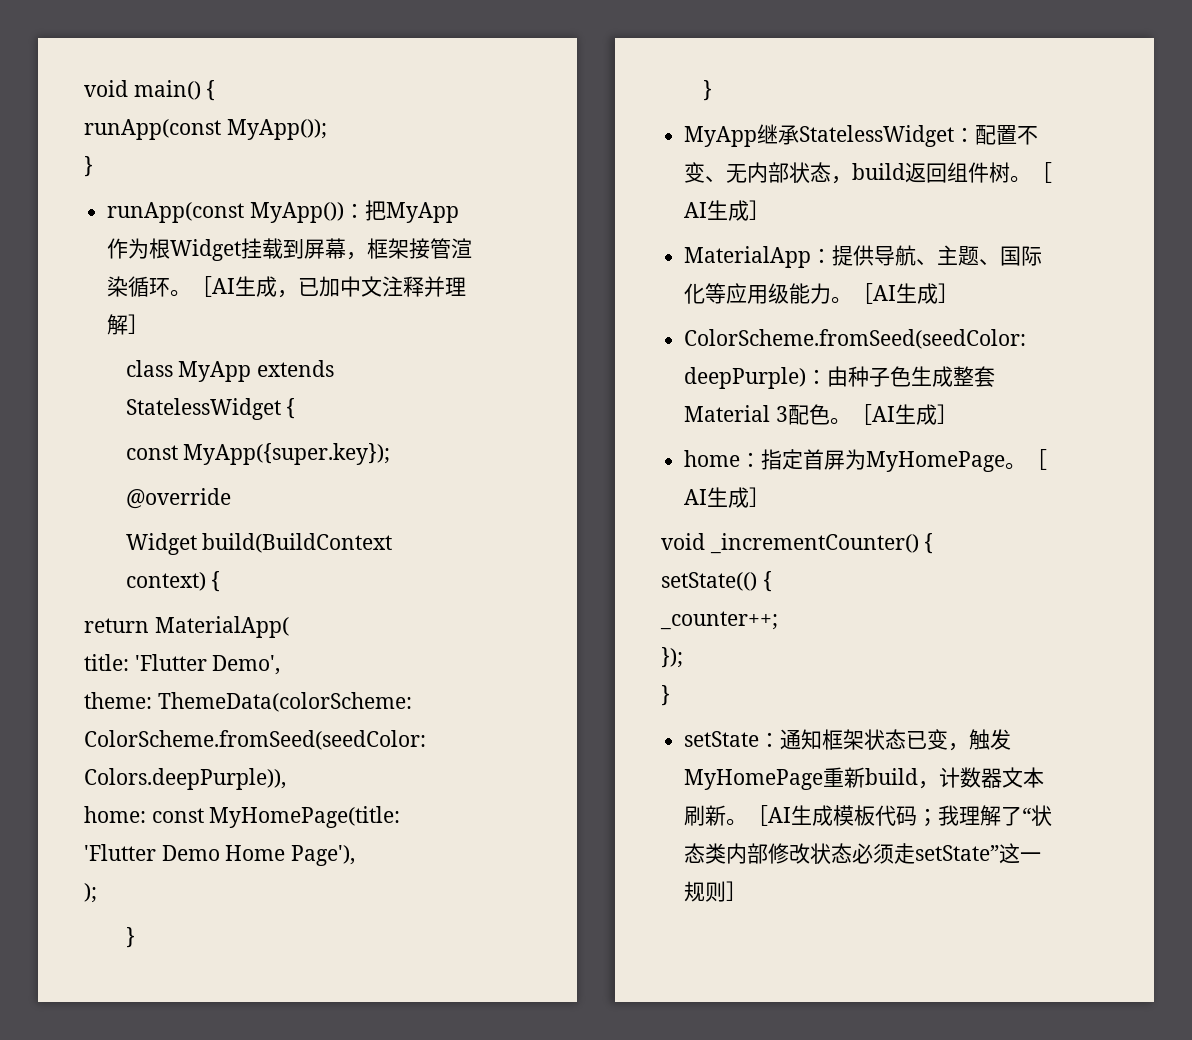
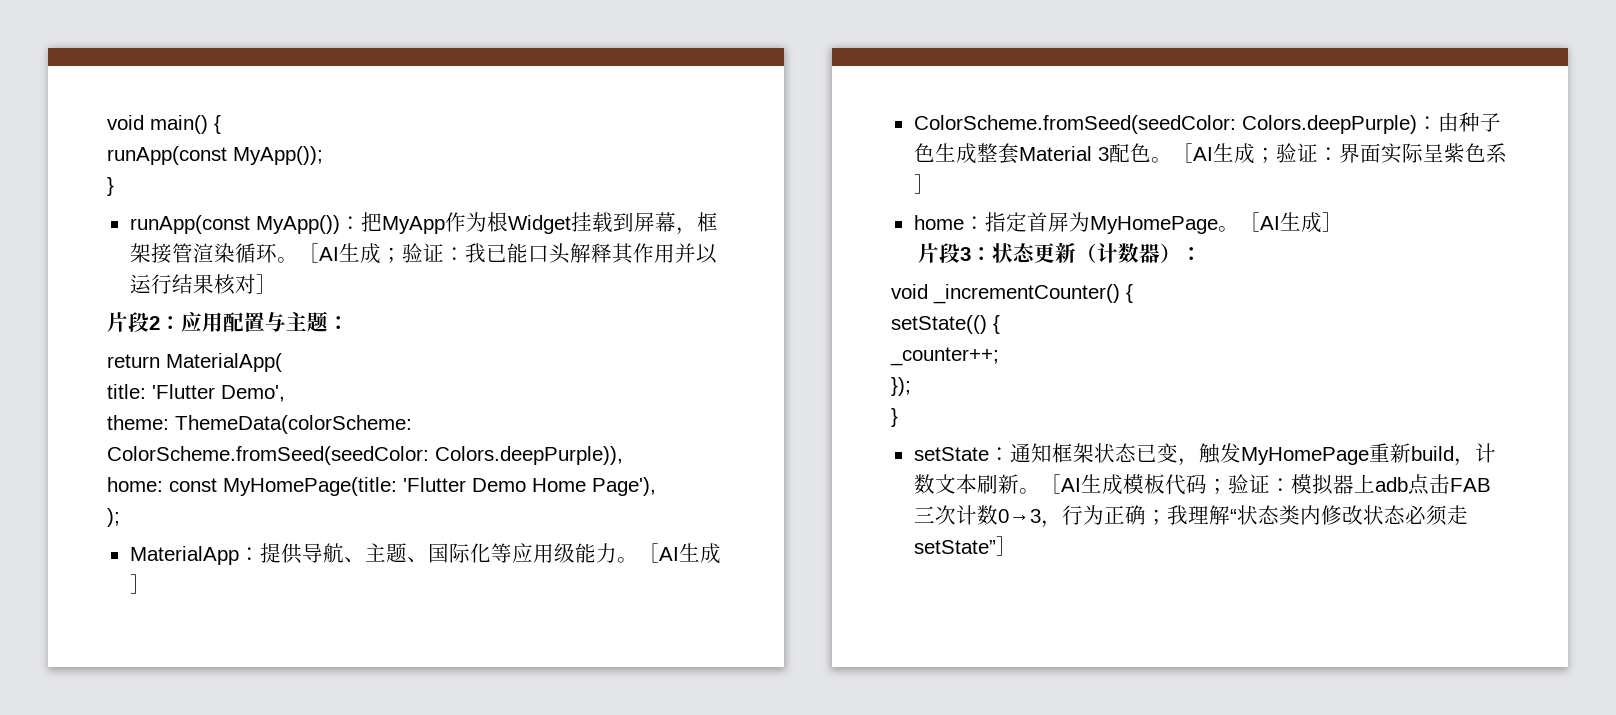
- ［AI生成，已加中文注释并理解］
- class MyApp extends StatelessWidget {
- const MyApp({super.key});
- @override
- Widget build(BuildContext context) {
+ ［AI生成；验证：我已能口头解释其作用并以运行结果核对］
+ 片段2：应用配置与主题：
  );
- }
- }
- MyApp继承StatelessWidget：配置不变、无内部状态，build返回组件树。［AI生成］
- ColorScheme.fromSeed(seedColor: deepPurple)：由种子色生成整套Material 3配色。［AI生成］
+ ColorScheme.fromSeed(seedColor: Colors.deepPurple)：由种子色生成整套Material 3配色。［AI生成；验证：界面实际呈紫色系］
+ 片段3：状态更新（计数器）：
- setState：通知框架状态已变，触发MyHomePage重新build，计数器文本刷新。
+ setState：通知框架状态已变，触发MyHomePage重新build，计数文本刷新。
- ［AI生成模板代码；我理解了“状态类内部修改状态必须走setState”这一规则］
+ ［AI生成模板代码；验证：模拟器上adb点击FAB三次计数0→3，行为正确；我理解“状态类内修改状态必须走setState”］

